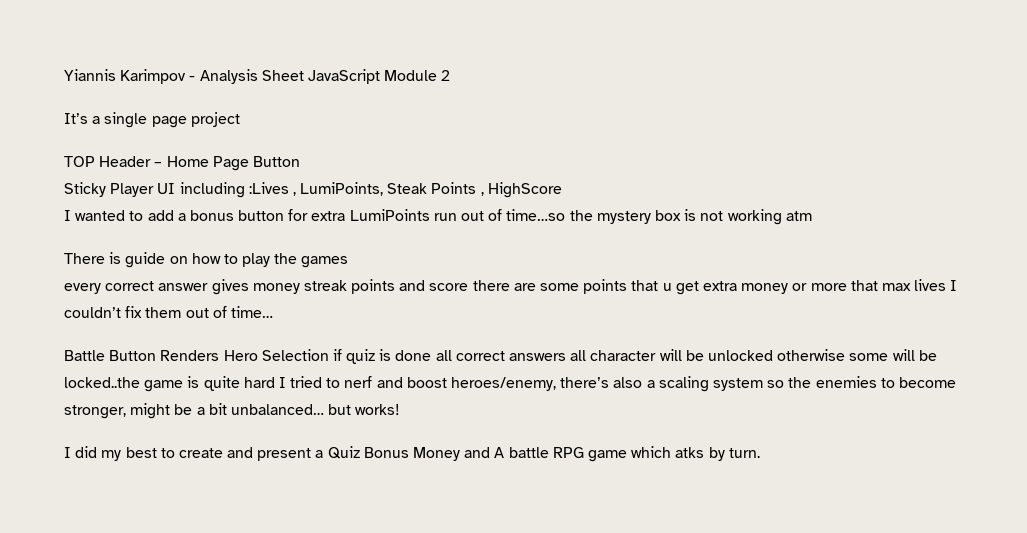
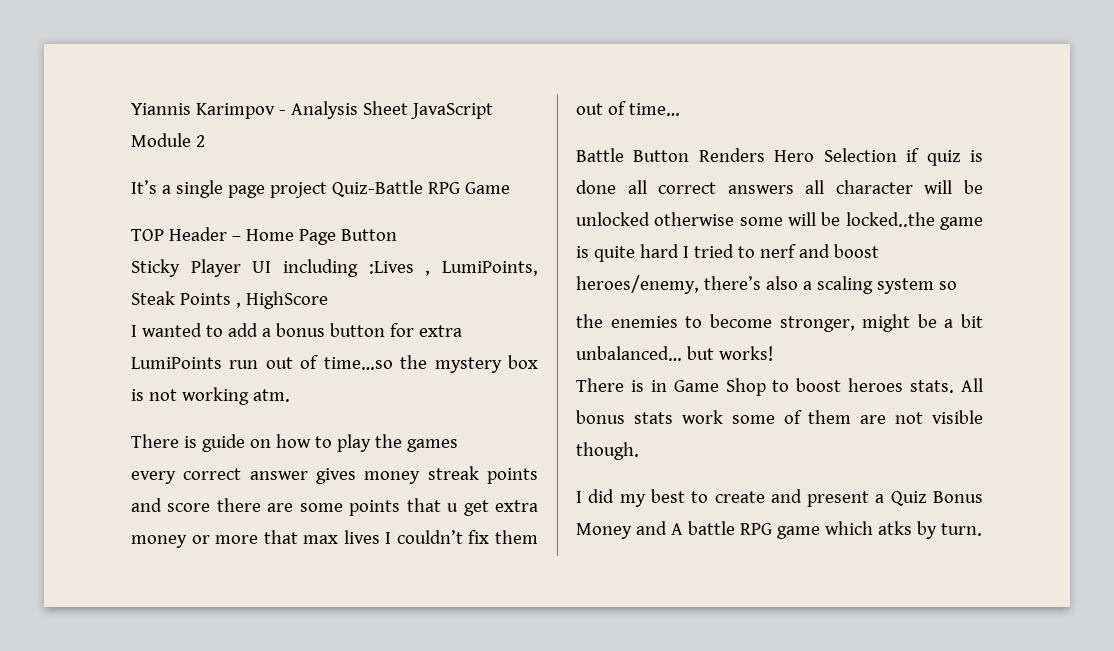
- It’s a single page project
+ It’s a single page project Quiz-Battle RPG Game
- I wanted to add a bonus button for extra LumiPoints run out of time…so the mystery box is not working atm
+ I wanted to add a bonus button for extra LumiPoints run out of time…so the mystery box is not working atm.
- Battle Button Renders Hero Selection if quiz is done all correct answers all character will be unlocked otherwise some will be locked..the game is quite hard I tried to nerf and boost heroes/enemy, there’s also a scaling system so the enemies to become stronger, might be a bit unbalanced… but works!
+ Battle Button Renders Hero Selection if quiz is done all correct answers all character will be unlocked otherwise some will be locked..the game is quite hard I tried to nerf and boost heroes/enemy, there’s also a scaling system so
+ the enemies to become stronger, might be a bit unbalanced… but works!
+ There is in Game Shop to boost heroes stats. All bonus stats work some of them are not visible though.

